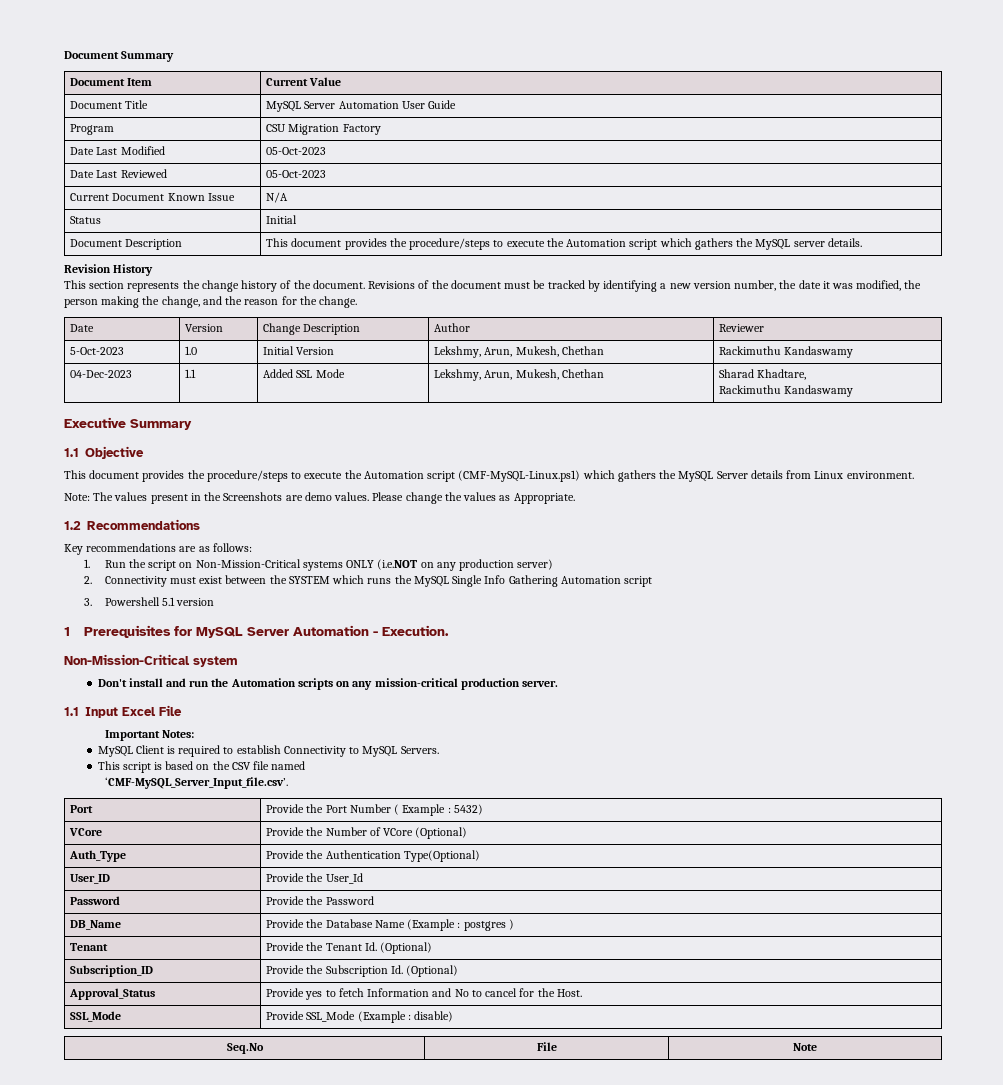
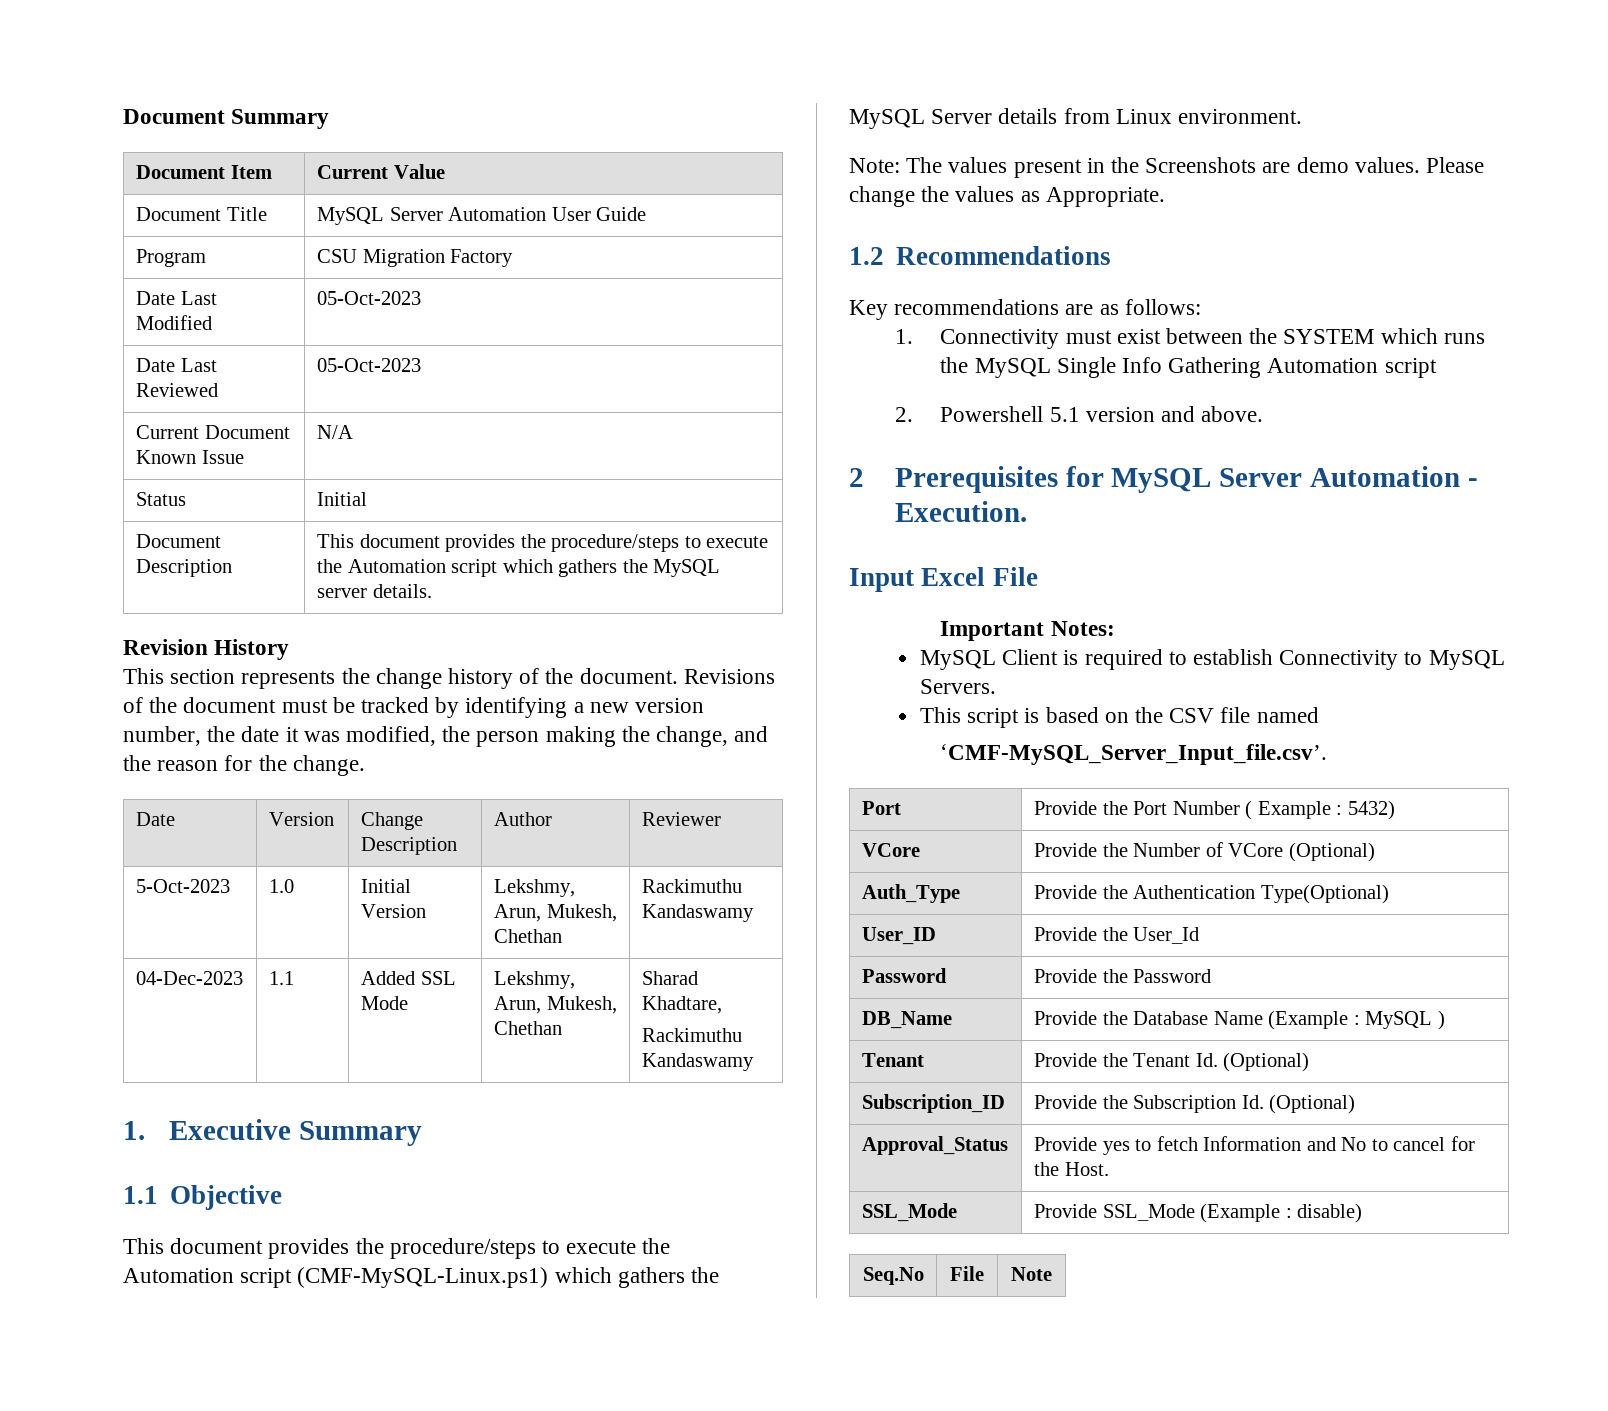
- Executive Summary
+ 1. Executive Summary
- 1. Run the script on Non-Mission-Critical systems ONLY (i.e.NOT on any production server)
- 2. Connectivity must exist between the SYSTEM which runs the MySQL Single Info Gathering Automation script
+ 1. Connectivity must exist between the SYSTEM which runs the MySQL Single Info Gathering Automation script
- 3. Powershell 5.1 version
- 1 Prerequisites for MySQL Server Automation - Execution.
+ 2. Powershell 5.1 version and above.
+ 2 Prerequisites for MySQL Server Automation - Execution.
- Non-Mission-Critical system
- Don't install and run the Automation scripts on any mission-critical production server.
- 1.1 Input Excel File
+ Input Excel File
- DB_Name | Provide the Database Name (Example : postgres )
+ DB_Name | Provide the Database Name (Example : MySQL )

